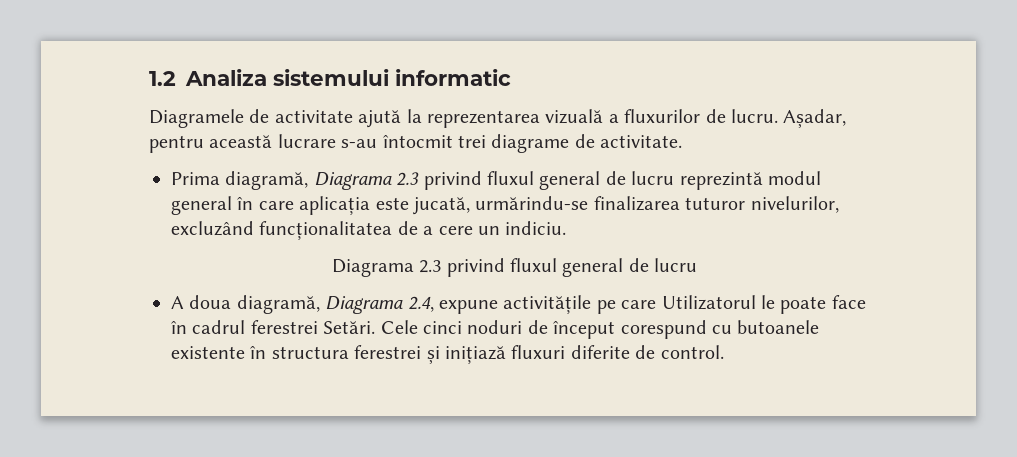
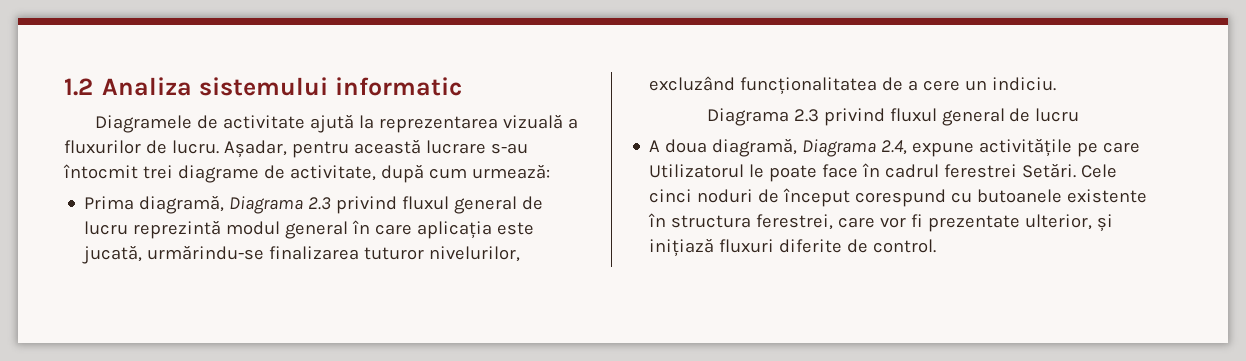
- Așadar, pentru această lucrare s-au întocmit trei diagrame de activitate.
+ Așadar, pentru această lucrare s-au întocmit trei diagrame de activitate, după cum urmează:
- Cele cinci noduri de început corespund cu butoanele existente în structura ferestrei și inițiază fluxuri diferite de control.
+ Cele cinci noduri de început corespund cu butoanele existente în structura ferestrei, care vor fi prezentate ulterior, și inițiază fluxuri diferite de control.

